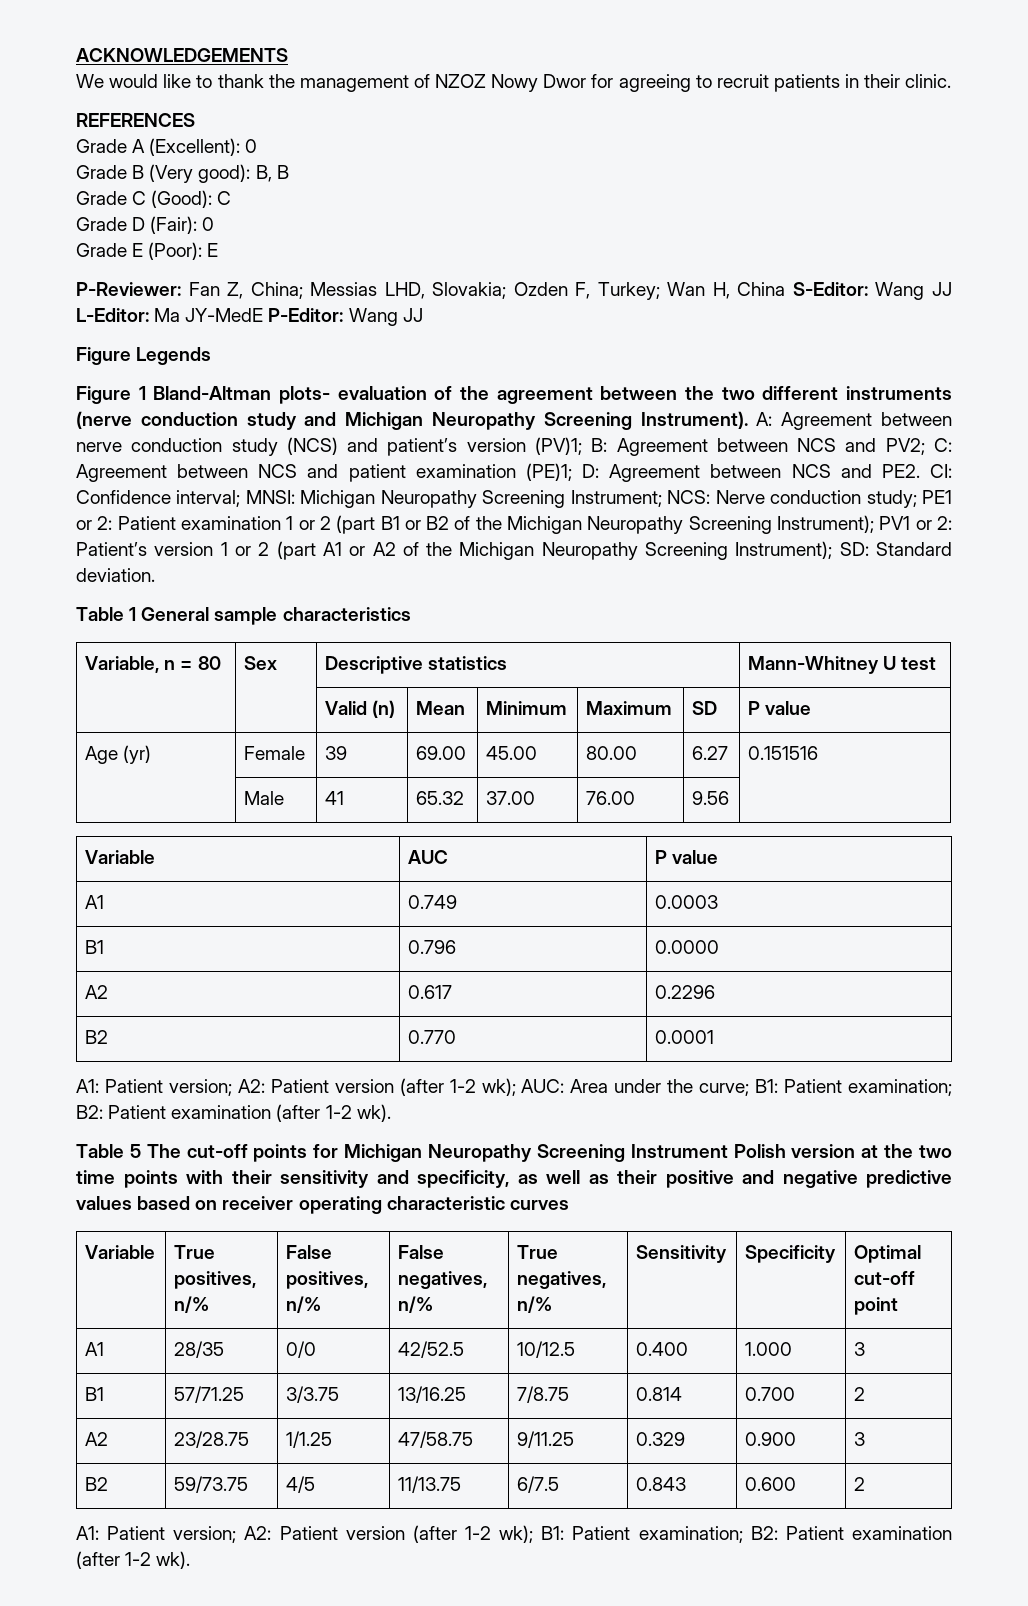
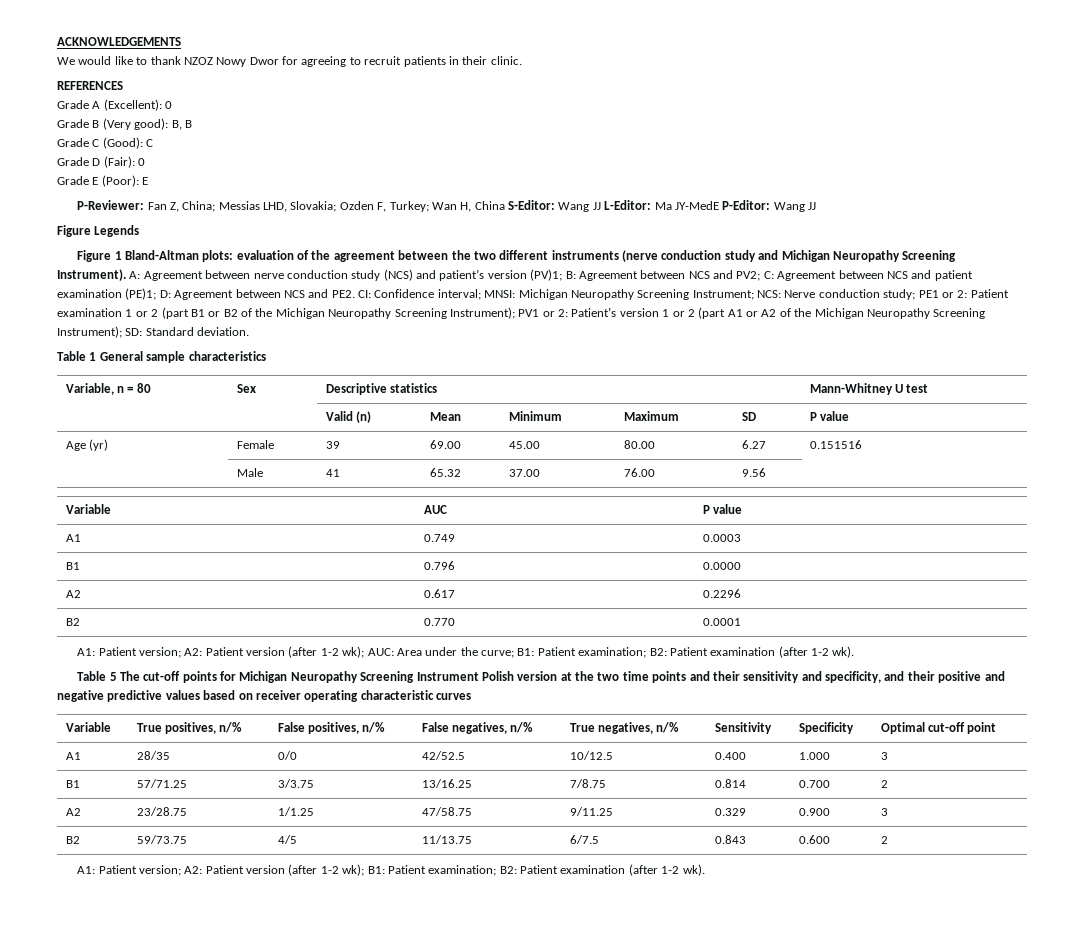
- We would like to thank the management of NZOZ Nowy Dwor for agreeing to recruit patients in their clinic.
+ We would like to thank NZOZ Nowy Dwor for agreeing to recruit patients in their clinic.
- Figure 1 Bland-Altman plots- evaluation of the agreement between the two different instruments (nerve conduction study and Michigan Neuropathy Screening Instrument).
+ Figure 1 Bland-Altman plots: evaluation of the agreement between the two different instruments (nerve conduction study and Michigan Neuropathy Screening Instrument).
- Table 5 The cut-off points for Michigan Neuropathy Screening Instrument Polish version at the two time points with their sensitivity and specificity, as well as their positive and negative predictive values based on receiver operating characteristic curves
+ Table 5 The cut-off points for Michigan Neuropathy Screening Instrument Polish version at the two time points and their sensitivity and specificity, and their positive and negative predictive values based on receiver operating characteristic curves

